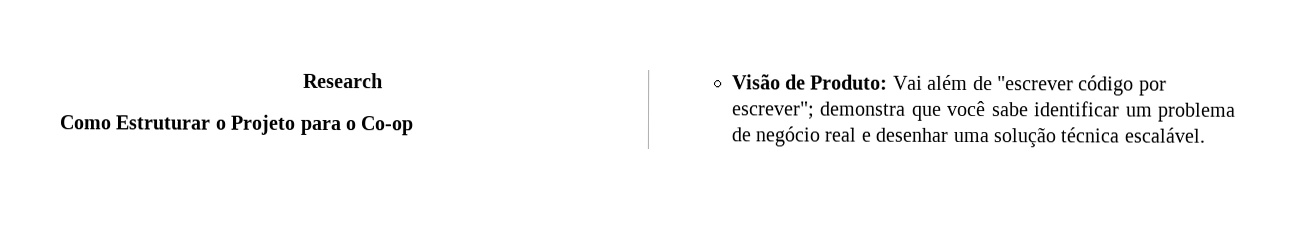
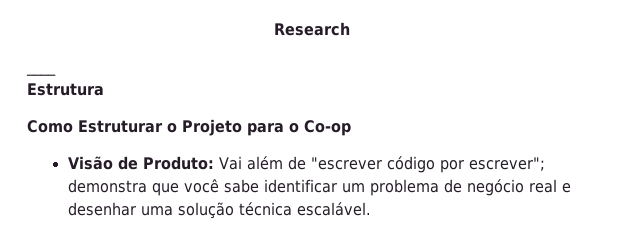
+ ____
+ Estrutura

